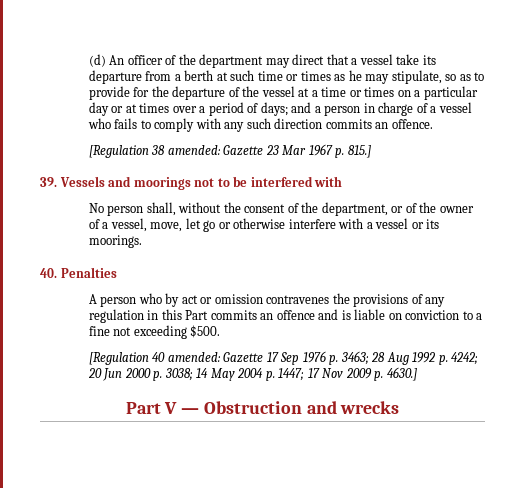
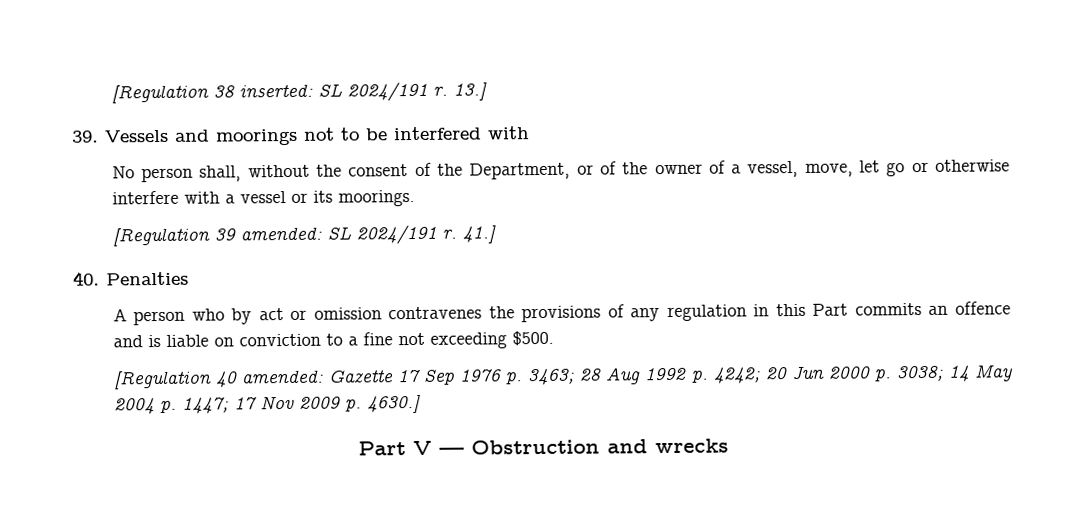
- (d) An officer of the department may direct that a vessel take its departure from a berth at such time or times as he may stipulate, so as to provide for the departure of the vessel at a time or times on a particular day or at times over a period of days; and a person in charge of a vessel who fails to comply with any such direction commits an offence.
- [Regulation 38 amended: Gazette 23 Mar 1967 p. 815.]
+ [Regulation 38 inserted: SL 2024/191 r. 13.]
- No person shall, without the consent of the department, or of the owner of a vessel, move, let go or otherwise interfere with a vessel or its moorings.
+ No person shall, without the consent of the Department, or of the owner of a vessel, move, let go or otherwise interfere with a vessel or its moorings.
+ [Regulation 39 amended: SL 2024/191 r. 41.]

